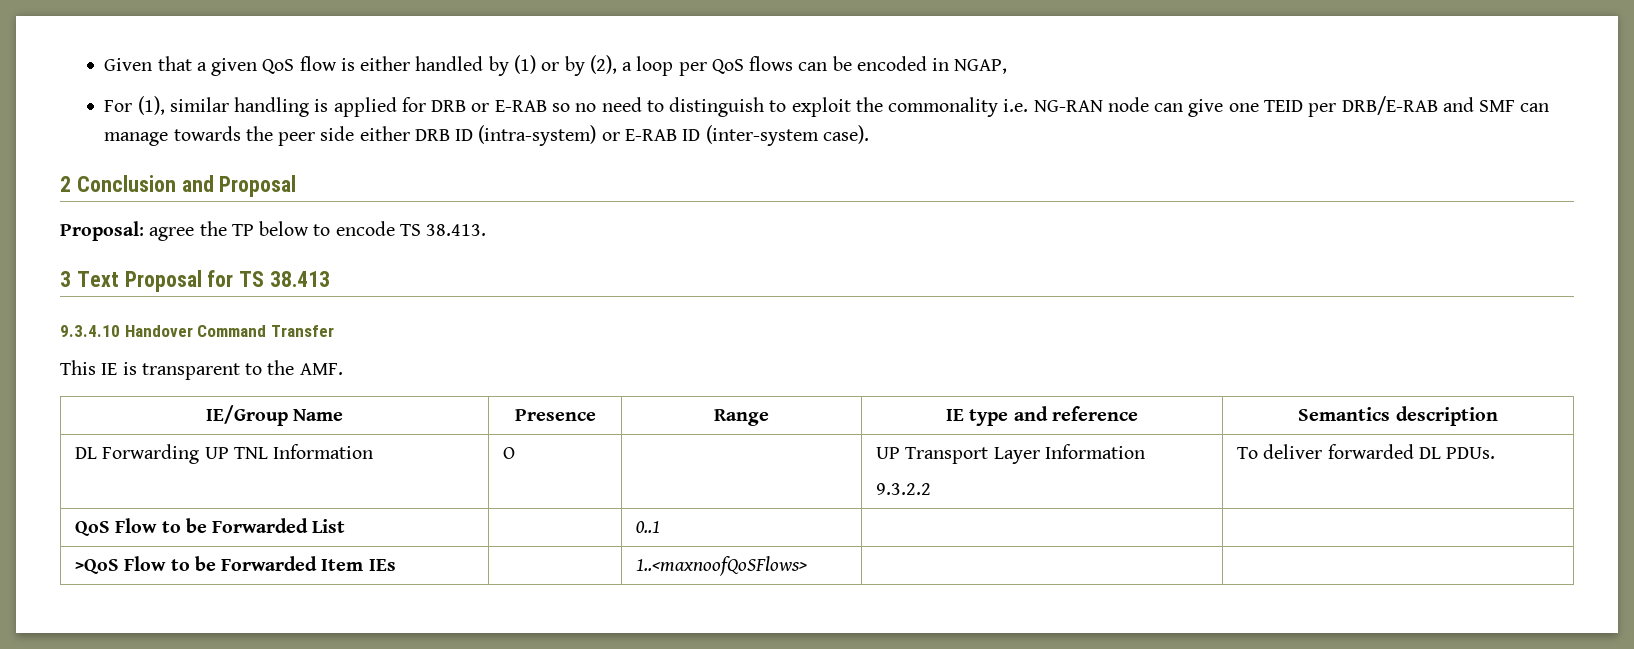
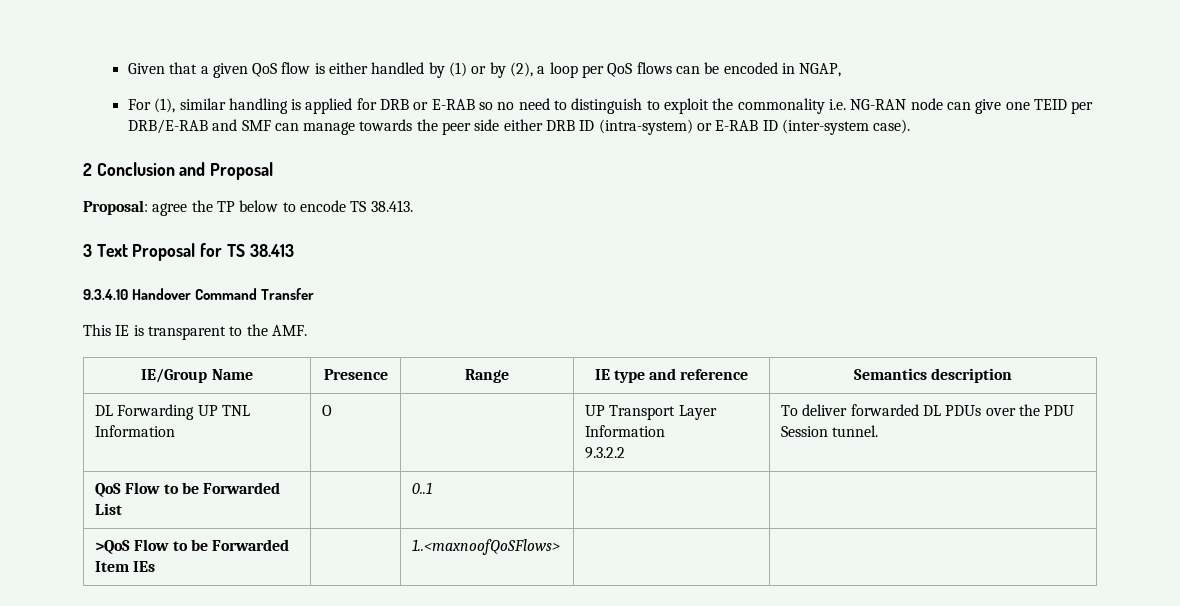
  DL Forwarding UP TNL Information | O | | UP Transport Layer Information
- 9.3.2.2 | To deliver forwarded DL PDUs.
+ 9.3.2.2 | To deliver forwarded DL PDUs over the PDU Session tunnel.

